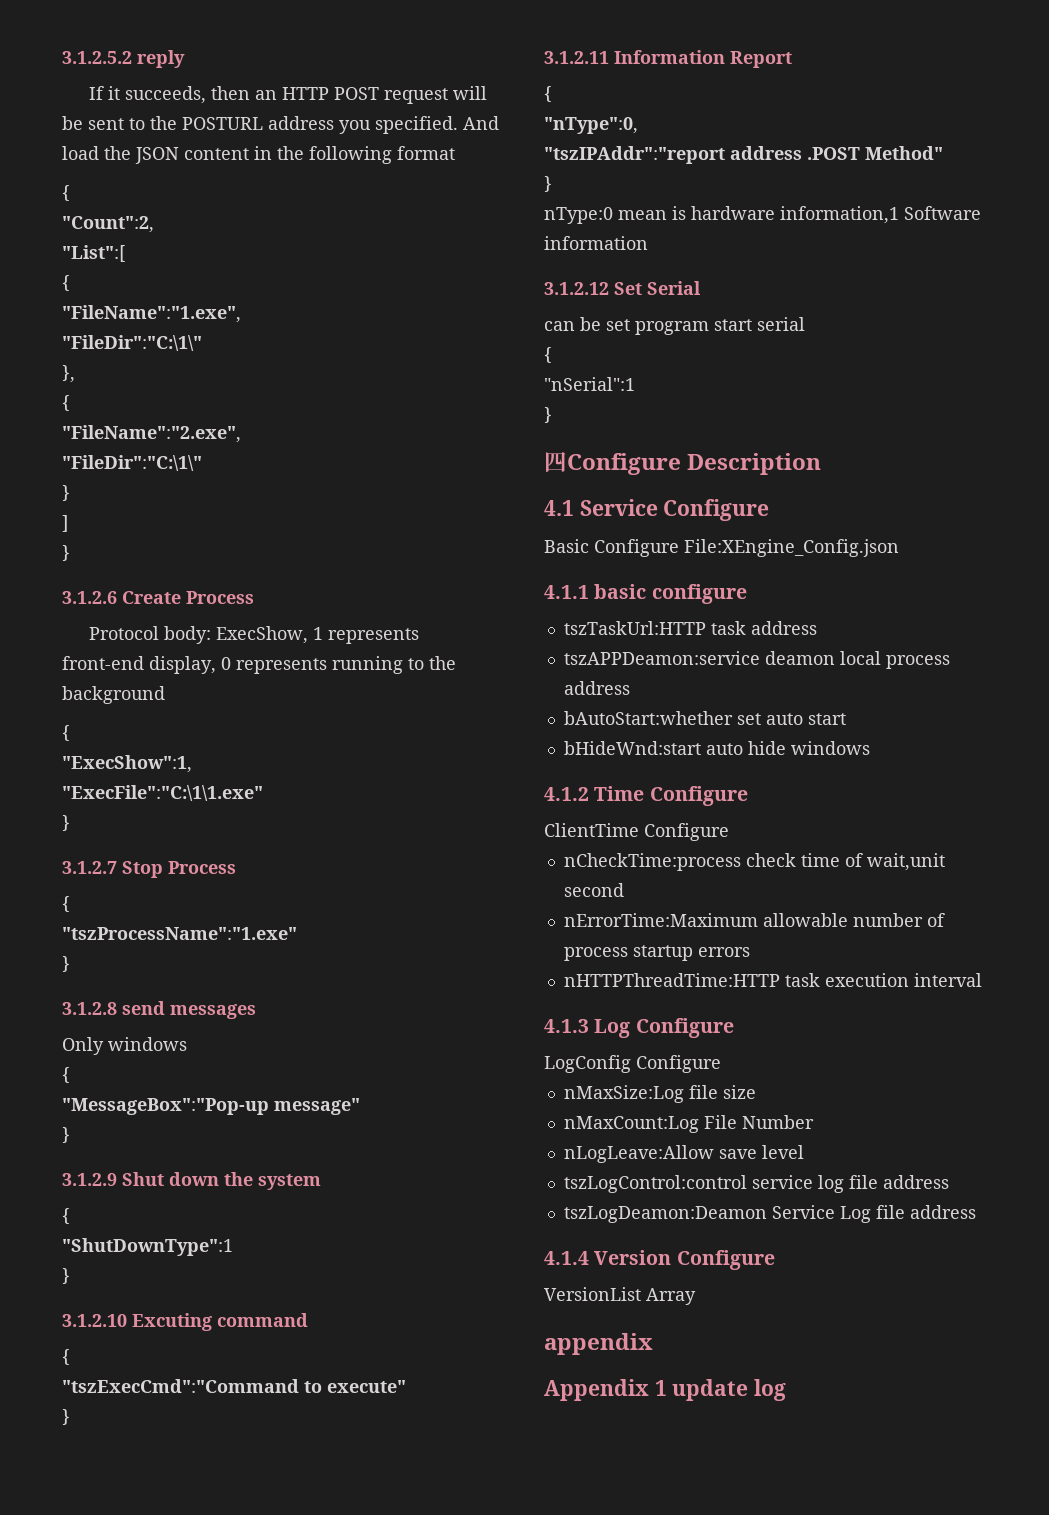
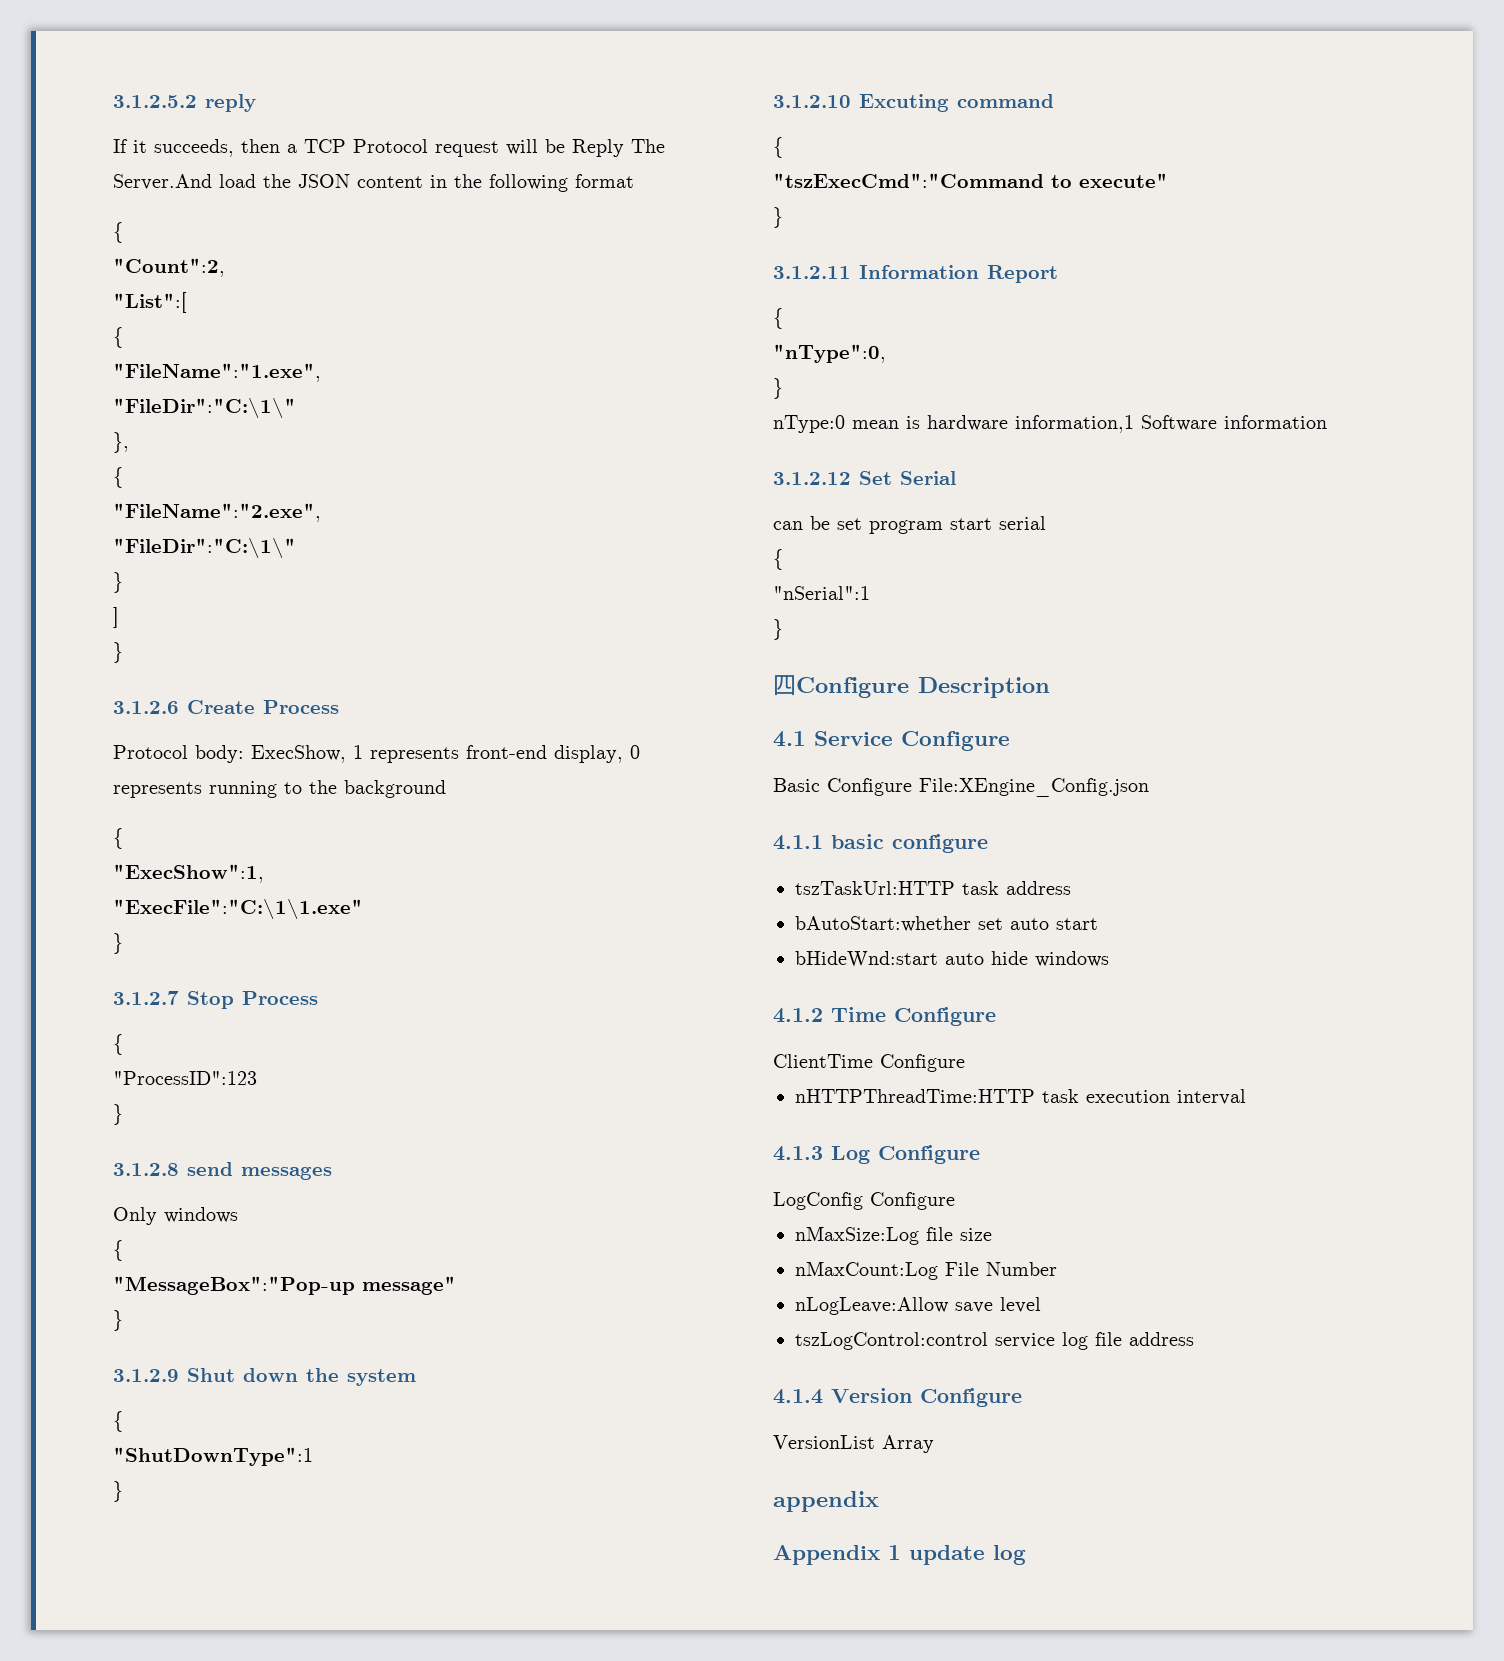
- If it succeeds, then an HTTP POST request will be sent to the POSTURL address you specified. And load the JSON content in the following format
+ If it succeeds, then a TCP Protocol request will be Reply The Server.And load the JSON content in the following format
- "tszProcessName":"1.exe"
+ "ProcessID":123
- "tszIPAddr":"report address .POST Method"
- tszAPPDeamon:service deamon local process address
- nCheckTime:process check time of wait,unit second
- nErrorTime:Maximum allowable number of process startup errors
- tszLogDeamon:Deamon Service Log file address

